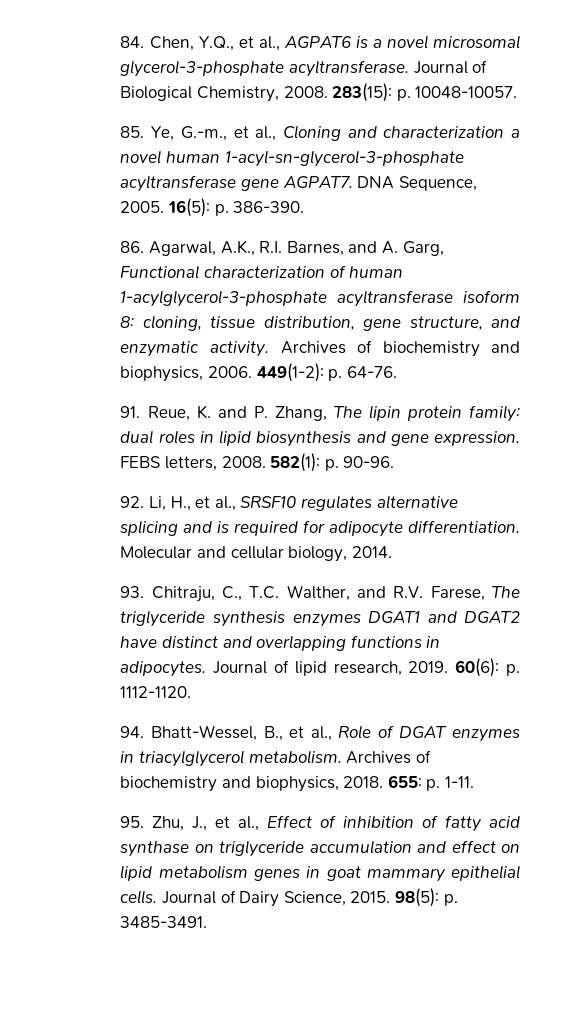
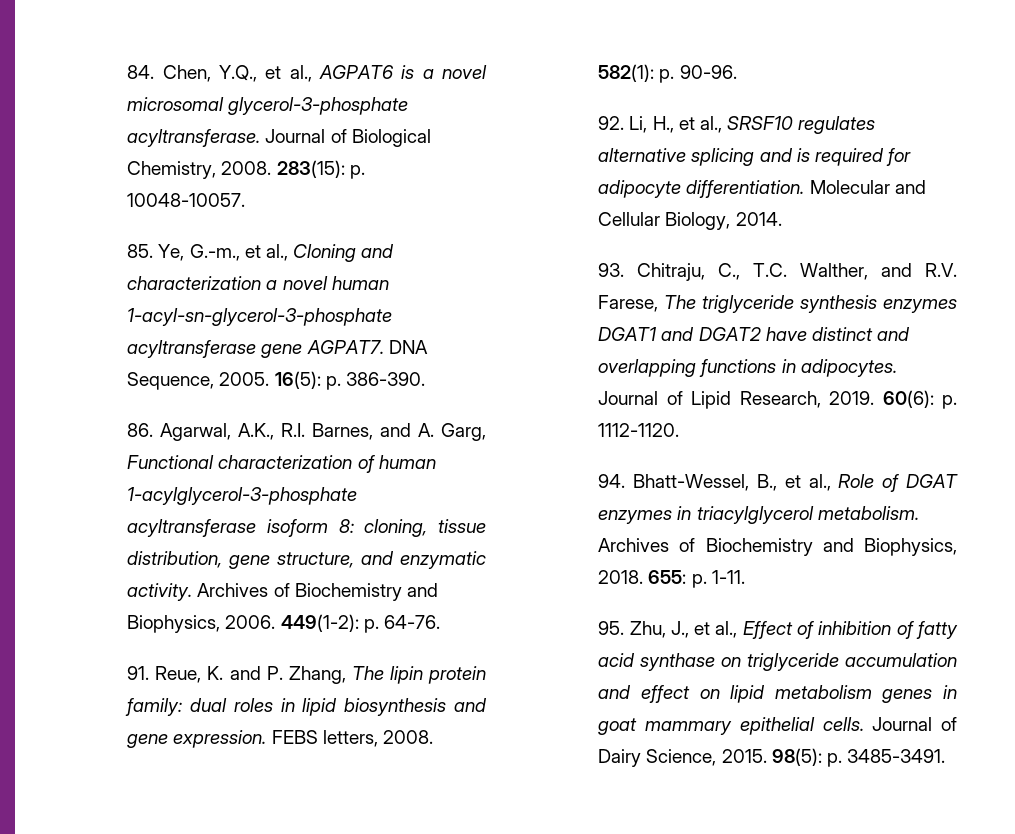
- Archives of biochemistry and biophysics, 2006.
+ Archives of Biochemistry and Biophysics, 2006.
- Molecular and cellular biology, 2014.
+ Molecular and Cellular Biology, 2014.
- Journal of lipid research, 2019.
+ Journal of Lipid Research, 2019.
- Archives of biochemistry and biophysics, 2018.
+ Archives of Biochemistry and Biophysics, 2018.

